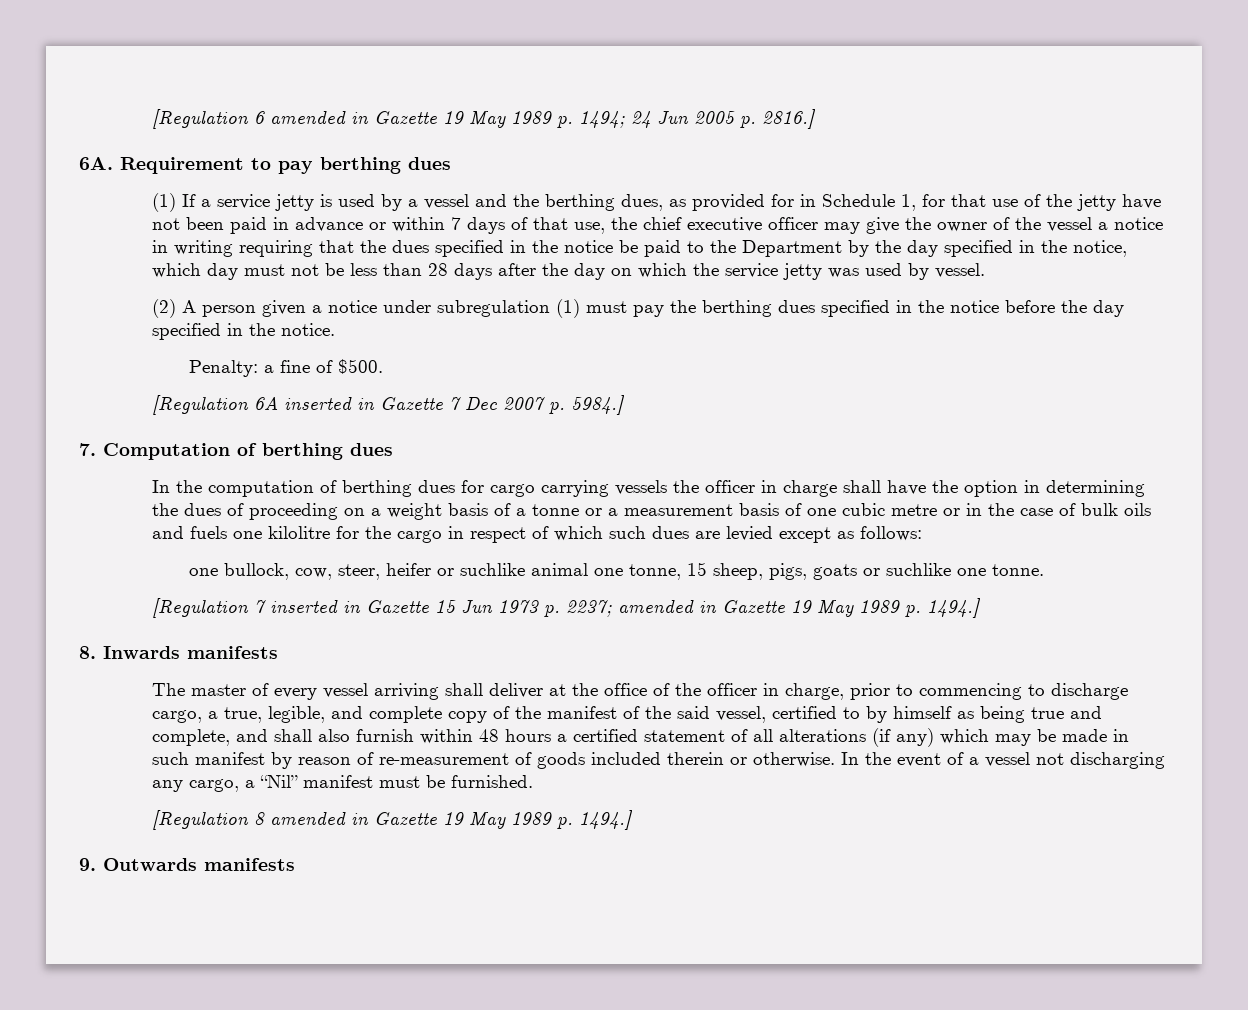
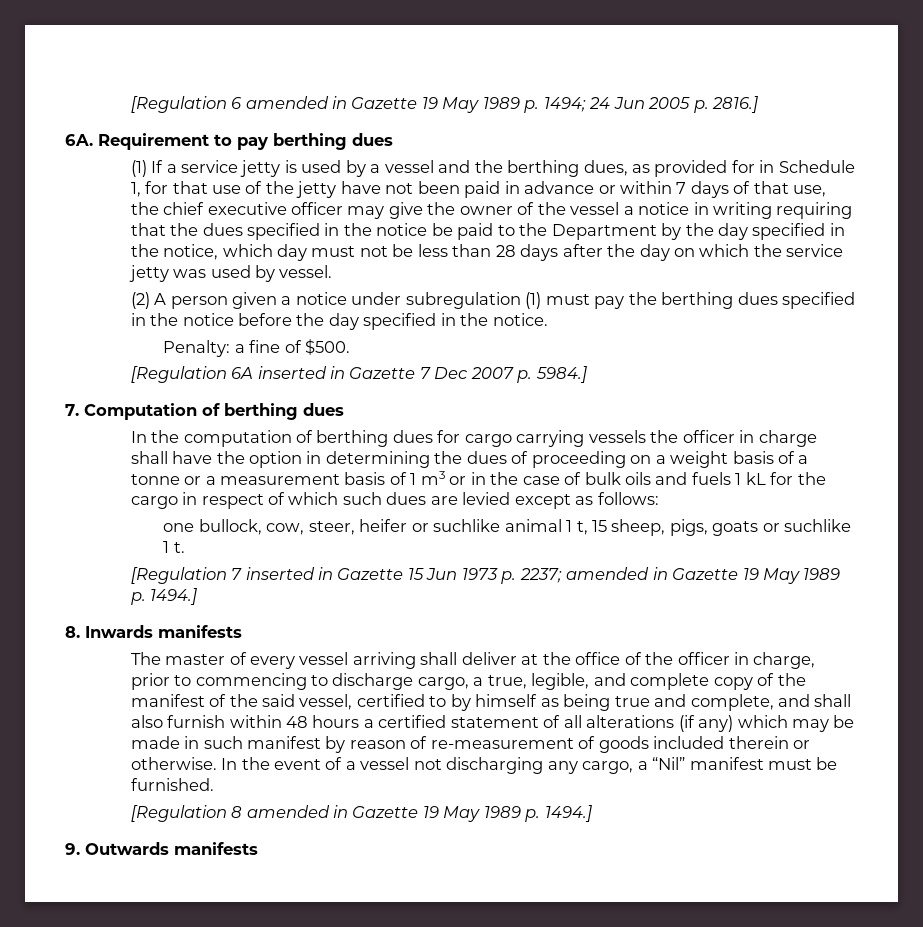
- In the computation of berthing dues for cargo carrying vessels the officer in charge shall have the option in determining the dues of proceeding on a weight basis of a tonne or a measurement basis of one cubic metre or in the case of bulk oils and fuels one kilolitre for the cargo in respect of which such dues are levied except as follows:
+ In the computation of berthing dues for cargo carrying vessels the officer in charge shall have the option in determining the dues of proceeding on a weight basis of a tonne or a measurement basis of 1 m3 or in the case of bulk oils and fuels 1 kL for the cargo in respect of which such dues are levied except as follows:
- one bullock, cow, steer, heifer or suchlike animal one tonne, 15 sheep, pigs, goats or suchlike one tonne.
+ one bullock, cow, steer, heifer or suchlike animal 1 t, 15 sheep, pigs, goats or suchlike 1 t.

